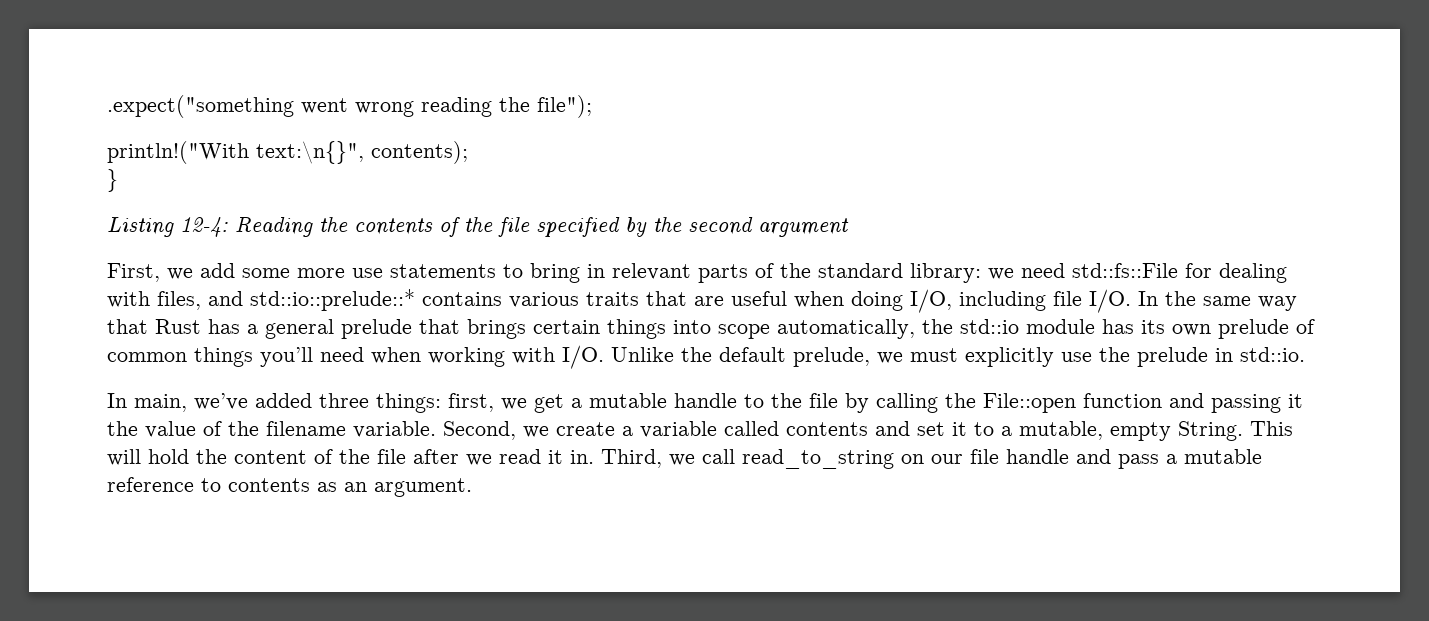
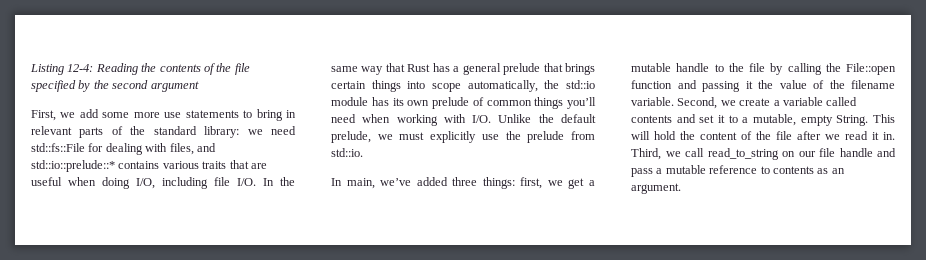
- .expect("something went wrong reading the file");
- println!("With text:\n{}", contents);
- }
- we need std::fs::File for dealing with files, and std::io::prelude::* contains various traits that are useful when doing I/O, including file I/O. In the same way that Rust has a general prelude that brings certain things into scope automatically, the std::io module has its own prelude of common things you’ll need when working with I/O. Unlike the default prelude, we must explicitly use the prelude in std::io.
+ we need std::fs::File for dealing with files, and std::io::prelude::* contains various traits that are useful when doing I/O, including file I/O. In the same way that Rust has a general prelude that brings certain things into scope automatically, the std::io module has its own prelude of common things you’ll need when working with I/O. Unlike the default prelude, we must explicitly use the prelude from std::io.

